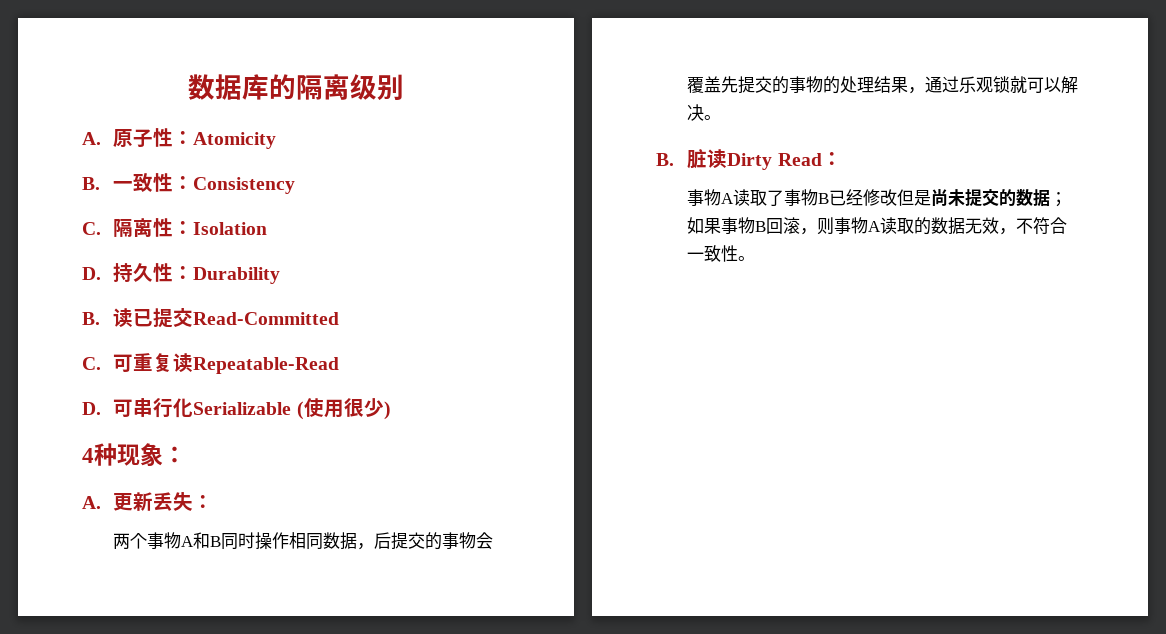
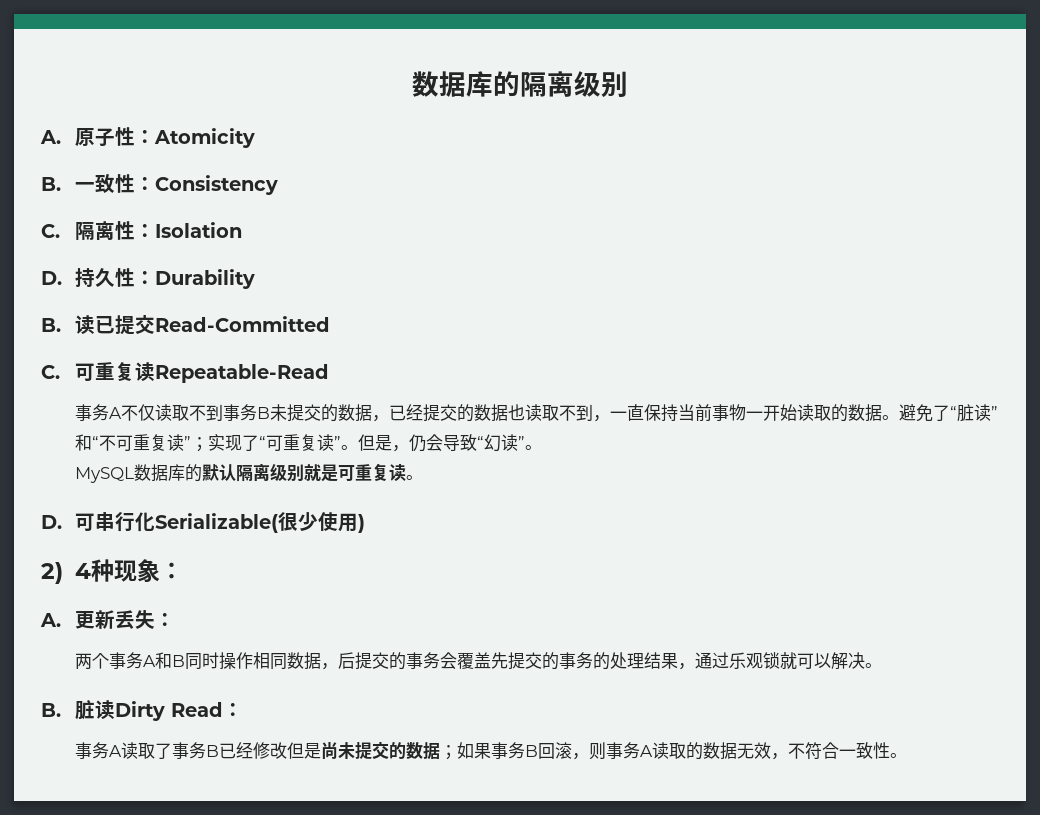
+ 事务A不仅读取不到事务B未提交的数据，已经提交的数据也读取不到，一直保持当前事物一开始读取的数据。避免了“脏读”和“不可重复读”；实现了“可重复读”。但是，仍会导致“幻读”。
+ MySQL数据库的默认隔离级别就是可重复读。
- D.可串行化Serializable (使用很少)
+ D.可串行化Serializable(很少使用)
- 4种现象：
+ 2) 4种现象：
- 两个事物A和B同时操作相同数据，后提交的事物会覆盖先提交的事物的处理结果，通过乐观锁就可以解决。
+ 两个事务A和B同时操作相同数据，后提交的事务会覆盖先提交的事务的处理结果，通过乐观锁就可以解决。
- 事物A读取了事物B已经修改但是尚未提交的数据；如果事物B回滚，则事物A读取的数据无效，不符合一致性。
+ 事务A读取了事务B已经修改但是尚未提交的数据；如果事务B回滚，则事务A读取的数据无效，不符合一致性。

